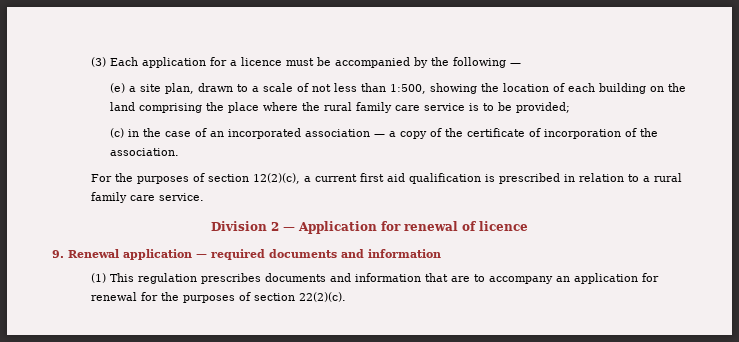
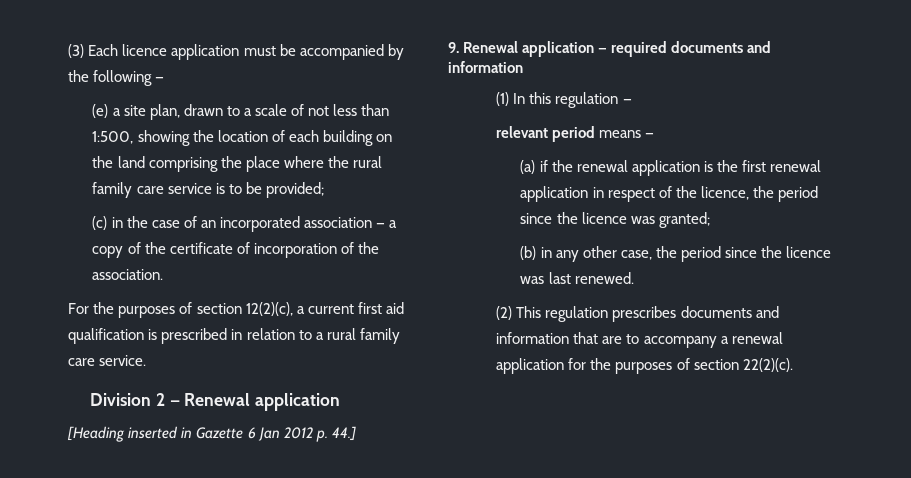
- (3) Each application for a licence must be accompanied by the following —
+ (3) Each licence application must be accompanied by the following —
- Division 2 — Application for renewal of licence
+ Division 2 — Renewal application
+ [Heading inserted in Gazette 6 Jan 2012 p. 44.]
- (1) This regulation prescribes documents and information that are to accompany an application for renewal for the purposes of section 22(2)(c).
+ (1) In this regulation —
+ relevant period means —
+ (a) if the renewal application is the first renewal application in respect of the licence, the period since the licence was granted;
+ (b) in any other case, the period since the licence was last renewed.
+ (2) This regulation prescribes documents and information that are to accompany a renewal application for the purposes of section 22(2)(c).

